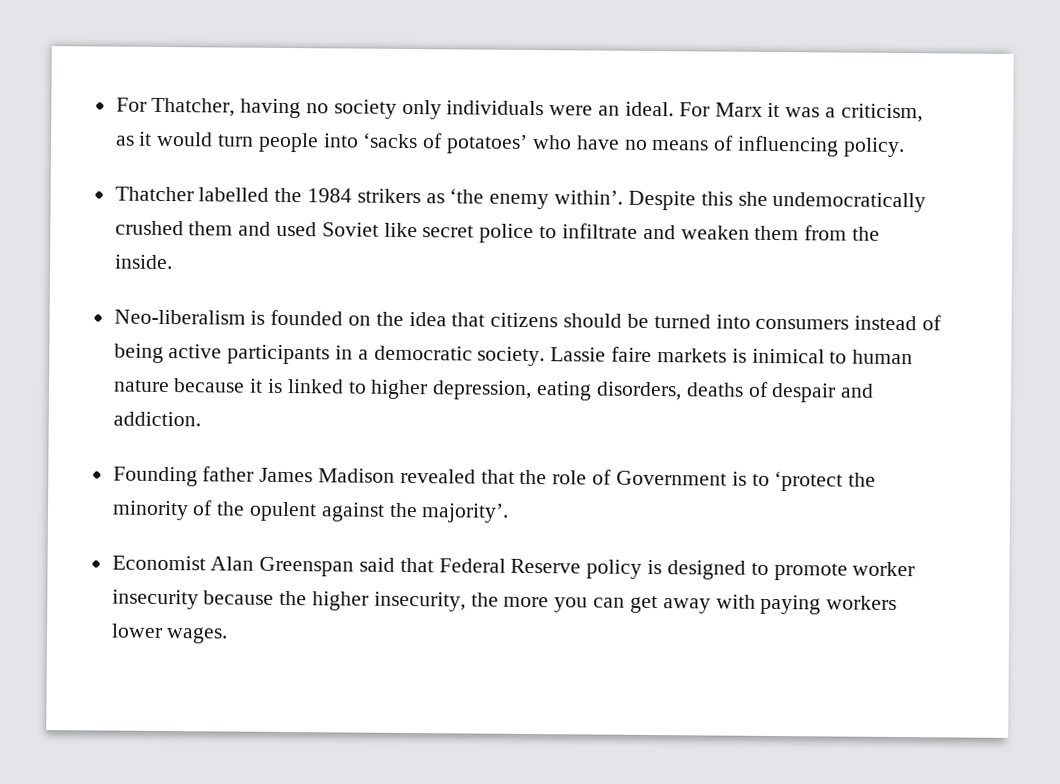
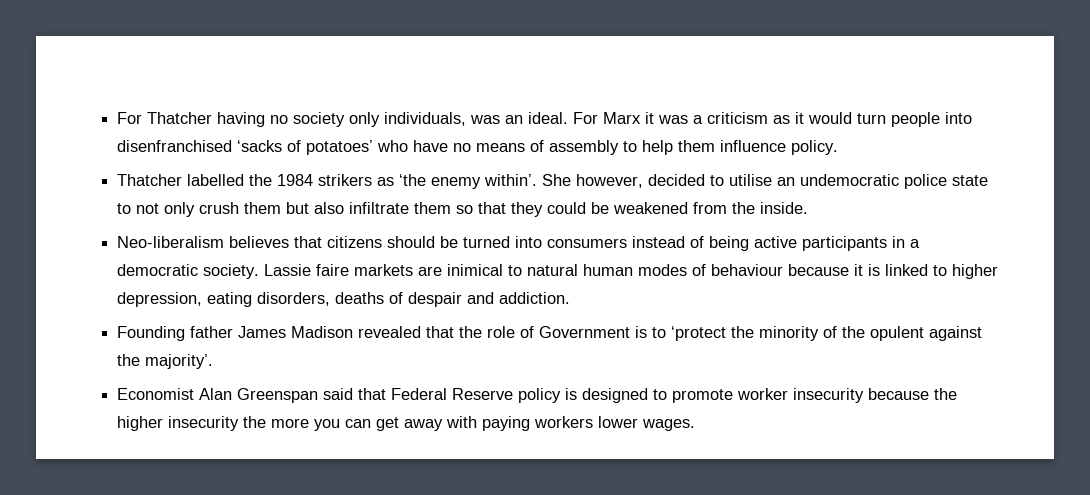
- For Thatcher, having no society only individuals were an ideal.
+ For Thatcher having no society only individuals, was an ideal.
- For Marx it was a criticism, as it would turn people into ‘sacks of potatoes’ who have no means of influencing policy.
+ For Marx it was a criticism as it would turn people into disenfranchised ‘sacks of potatoes’ who have no means of assembly to help them influence policy.
- Despite this she undemocratically crushed them and used Soviet like secret police to infiltrate and weaken them from the inside.
+ She however, decided to utilise an undemocratic police state to not only crush them but also infiltrate them so that they could be weakened from the inside.
- Neo-liberalism is founded on the idea that citizens should be turned into consumers instead of being active participants in a democratic society.
+ Neo-liberalism believes that citizens should be turned into consumers instead of being active participants in a democratic society.
- Lassie faire markets is inimical to human nature because it is linked to higher depression, eating disorders, deaths of despair and addiction.
+ Lassie faire markets are inimical to natural human modes of behaviour because it is linked to higher depression, eating disorders, deaths of despair and addiction.
- Economist Alan Greenspan said that Federal Reserve policy is designed to promote worker insecurity because the higher insecurity, the more you can get away with paying workers lower wages.
+ Economist Alan Greenspan said that Federal Reserve policy is designed to promote worker insecurity because the higher insecurity the more you can get away with paying workers lower wages.

